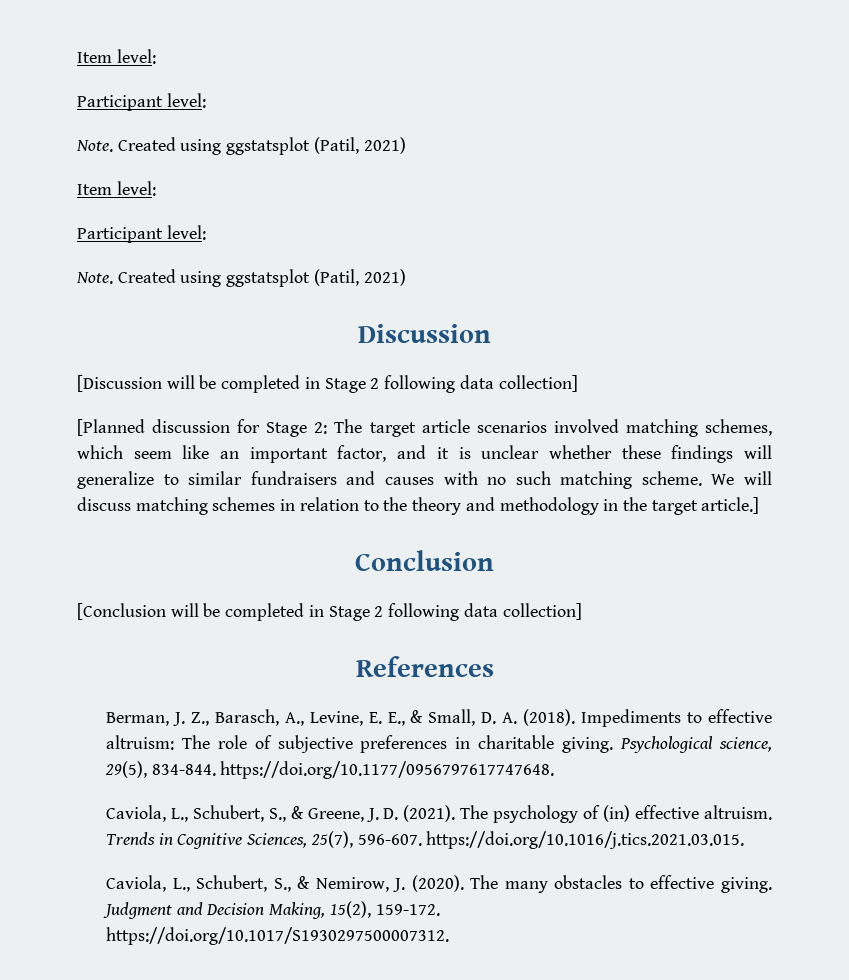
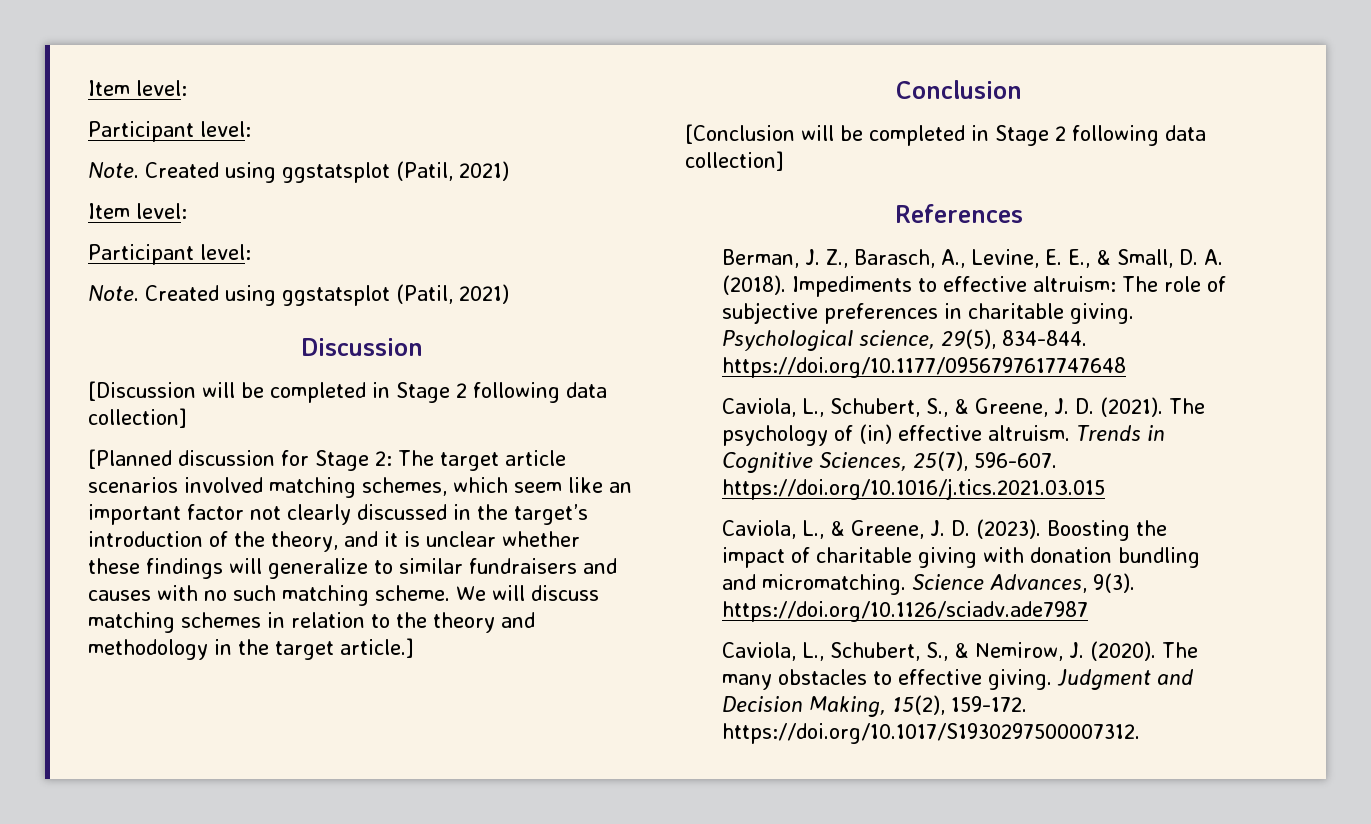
- [Planned discussion for Stage 2: The target article scenarios involved matching schemes, which seem like an important factor, and it is unclear whether these findings will generalize to similar fundraisers and causes with no such matching scheme.
+ [Planned discussion for Stage 2: The target article scenarios involved matching schemes, which seem like an important factor not clearly discussed in the target’s introduction of the theory, and it is unclear whether these findings will generalize to similar fundraisers and causes with no such matching scheme.
- Psychological science, 29(5), 834-844. https://doi.org/10.1177/0956797617747648.
+ Psychological science, 29(5), 834-844. https://doi.org/10.1177/0956797617747648
- Trends in Cognitive Sciences, 25(7), 596-607. https://doi.org/10.1016/j.tics.2021.03.015.
+ Trends in Cognitive Sciences, 25(7), 596-607. https://doi.org/10.1016/j.tics.2021.03.015
+ Caviola, L., & Greene, J. D. (2023). Boosting the impact of charitable giving with donation bundling and micromatching. Science Advances, 9(3). https://doi.org/10.1126/sciadv.ade7987

